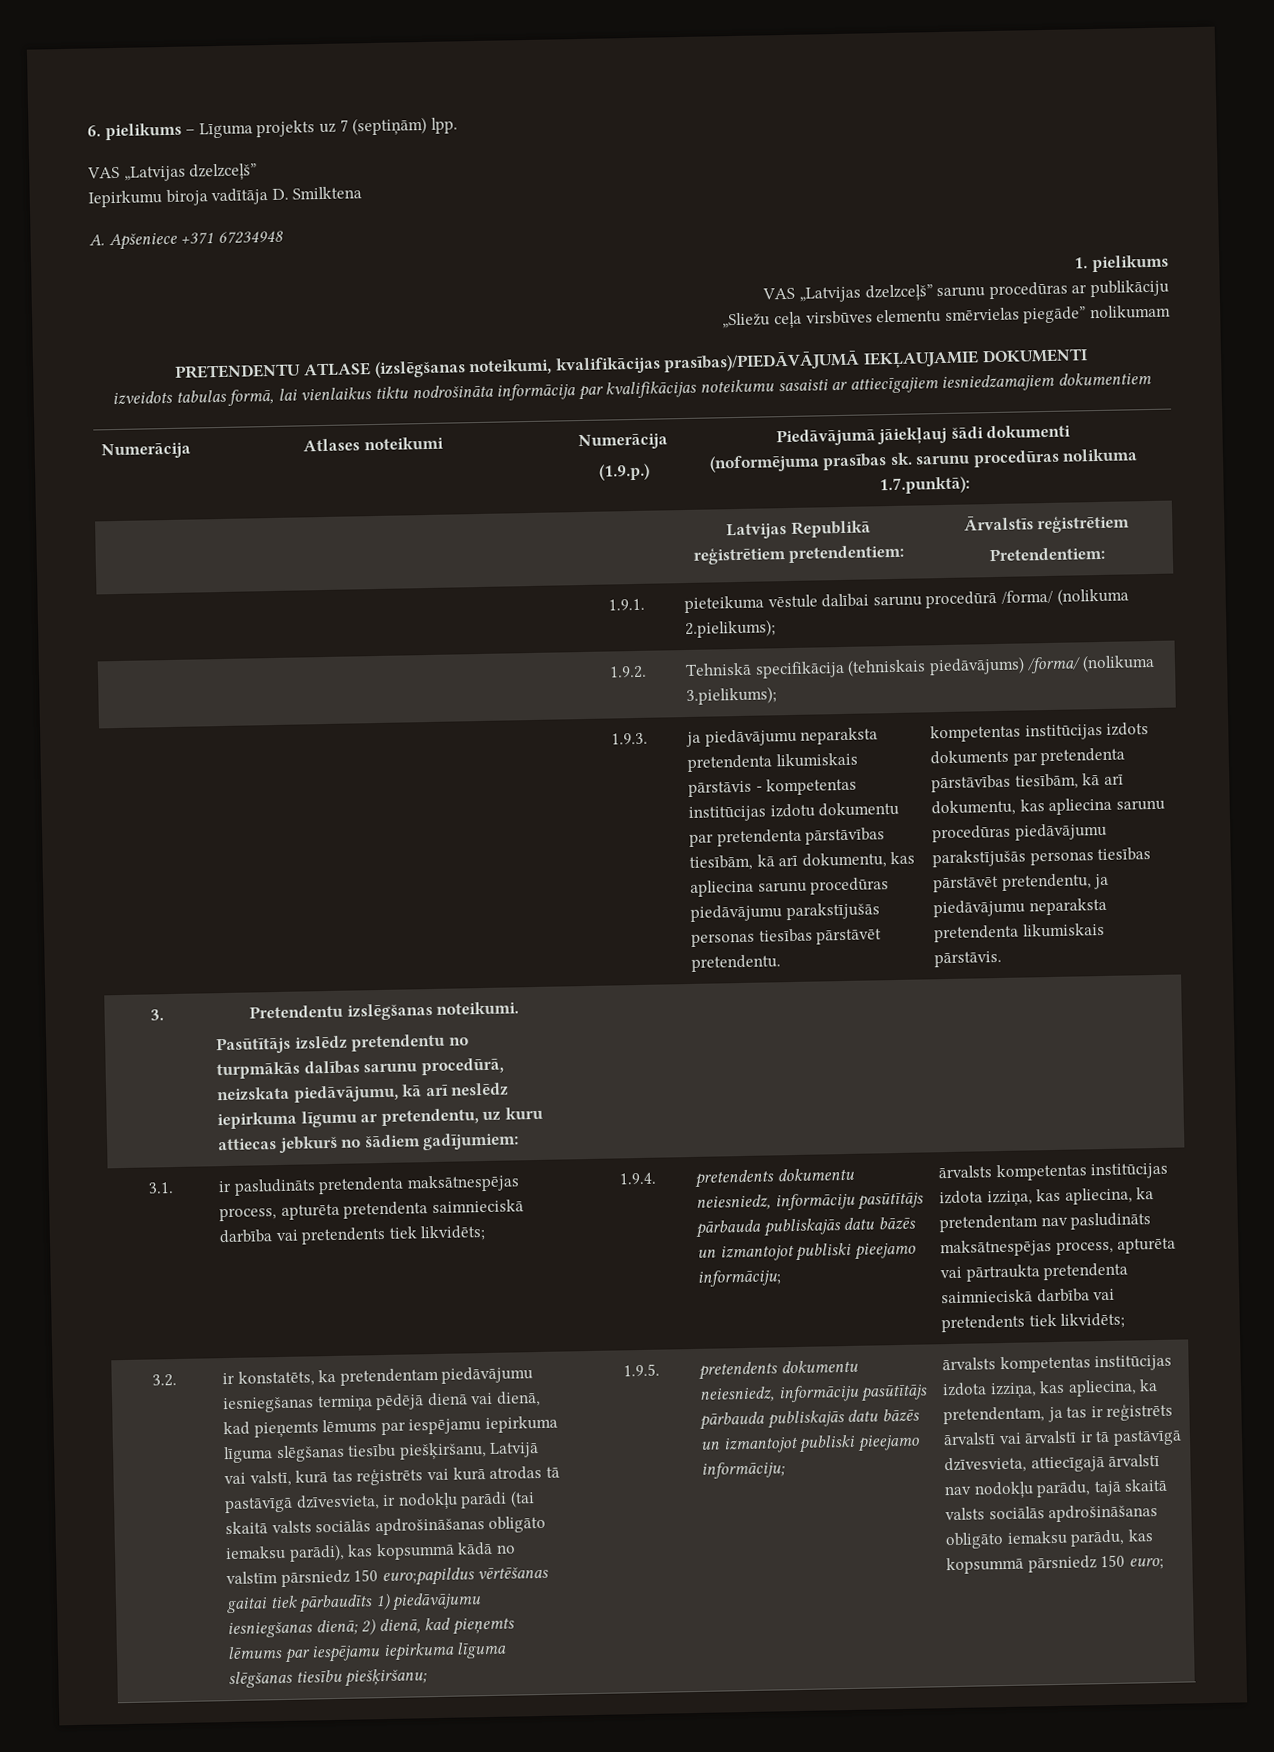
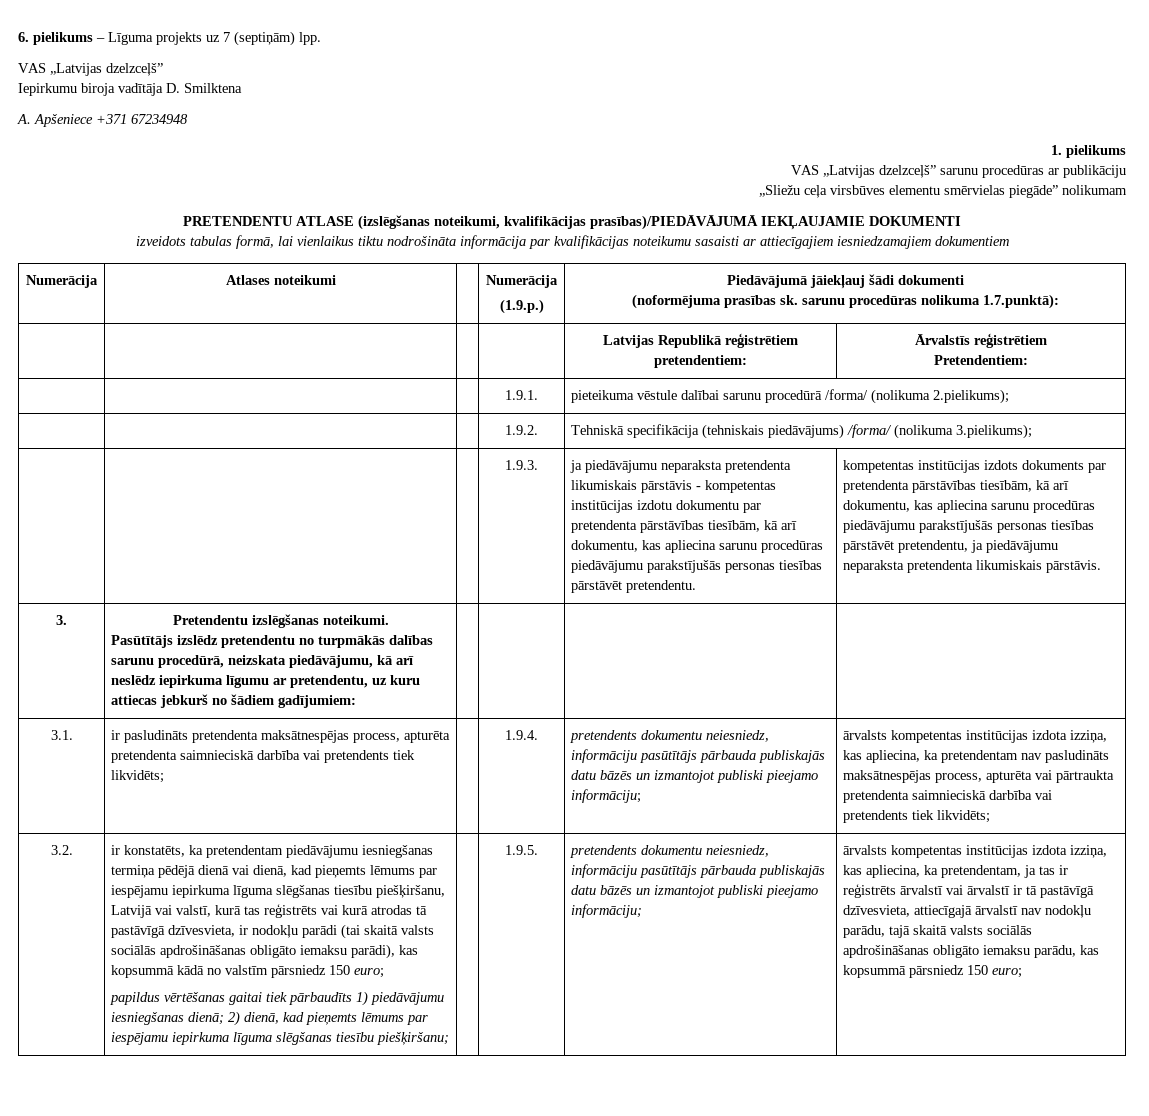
- ir konstatēts, ka pretendentam piedāvājumu iesniegšanas termiņa pēdējā dienā vai dienā, kad pieņemts lēmums par iespējamu iepirkuma līguma slēgšanas tiesību piešķiršanu, Latvijā vai valstī, kurā tas reģistrēts vai kurā atrodas tā pastāvīgā dzīvesvieta, ir nodokļu parādi (tai skaitā valsts sociālās apdrošināšanas obligāto iemaksu parādi), kas kopsummā kādā no valstīm pārsniedz 150 euro;papildus vērtēšanas gaitai tiek pārbaudīts 1) piedāvājumu iesniegšanas dienā;
+ ir konstatēts, ka pretendentam piedāvājumu iesniegšanas termiņa pēdējā dienā vai dienā, kad pieņemts lēmums par iespējamu iepirkuma līguma slēgšanas tiesību piešķiršanu, Latvijā vai valstī, kurā tas reģistrēts vai kurā atrodas tā pastāvīgā dzīvesvieta, ir nodokļu parādi (tai skaitā valsts sociālās apdrošināšanas obligāto iemaksu parādi), kas kopsummā kādā no valstīm pārsniedz 150 euro;
+ papildus vērtēšanas gaitai tiek pārbaudīts 1) piedāvājumu iesniegšanas dienā;

